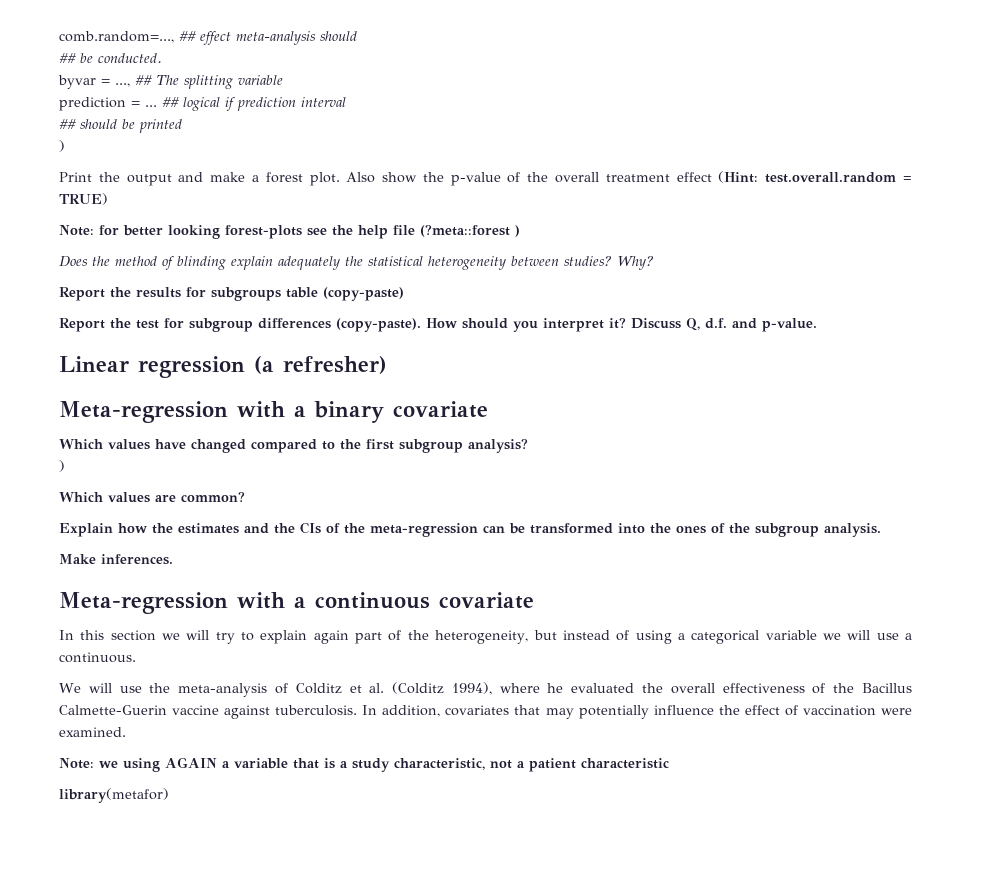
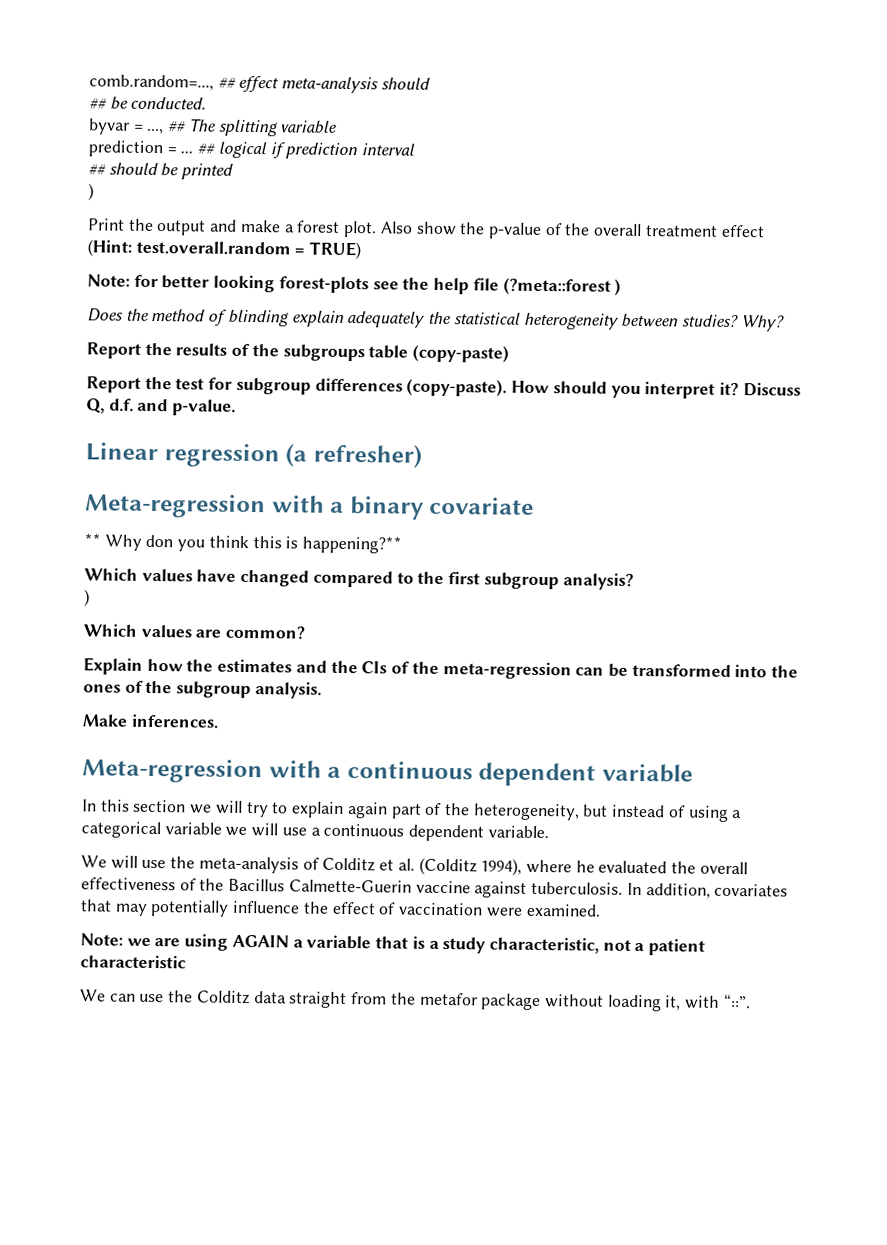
- Report the results for subgroups table (copy-paste)
+ Report the results of the subgroups table (copy-paste)
+ ** Why don you think this is happening?**
- Meta-regression with a continuous covariate
+ Meta-regression with a continuous dependent variable
- In this section we will try to explain again part of the heterogeneity, but instead of using a categorical variable we will use a continuous.
+ In this section we will try to explain again part of the heterogeneity, but instead of using a categorical variable we will use a continuous dependent variable.
- Note: we using AGAIN a variable that is a study characteristic, not a patient characteristic
+ Note: we are using AGAIN a variable that is a study characteristic, not a patient characteristic
- library(metafor)
+ We can use the Colditz data straight from the metafor package without loading it, with “::”.

